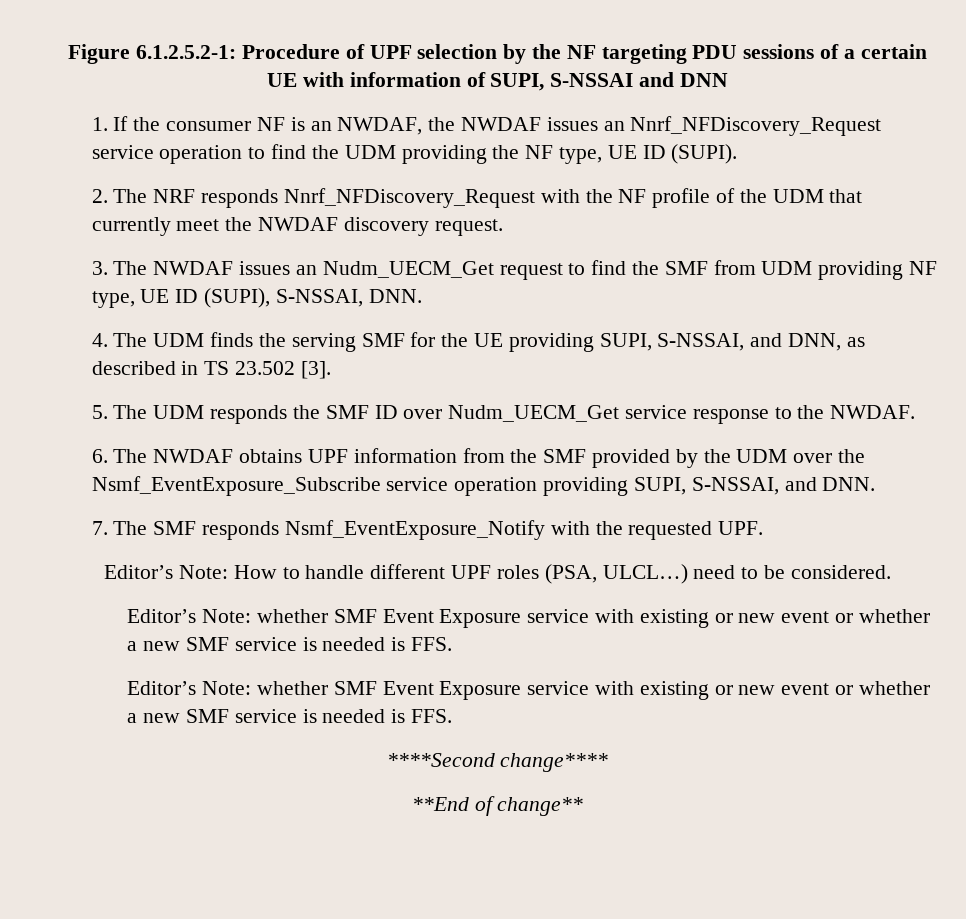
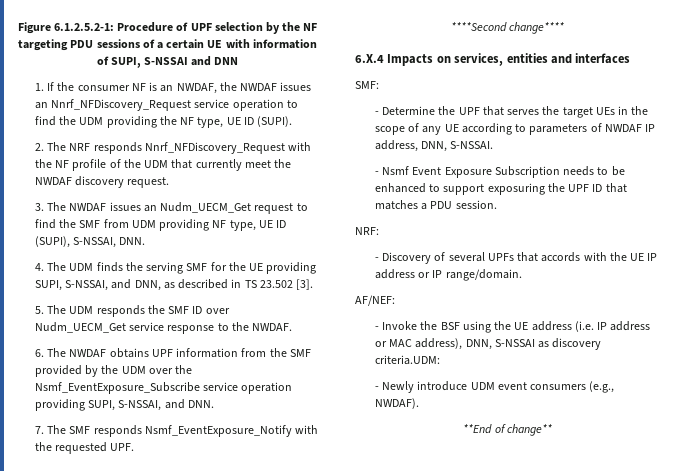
- Editor’s Note: How to handle different UPF roles (PSA, ULCL…) need to be considered.
- Editor’s Note: whether SMF Event Exposure service with existing or new event or whether a new SMF service is needed is FFS.
- Editor’s Note: whether SMF Event Exposure service with existing or new event or whether a new SMF service is needed is FFS.
  ****Second change****
+ 6.X.4 Impacts on services, entities and interfaces
+ SMF:
+ - Determine the UPF that serves the target UEs in the scope of any UE according to parameters of NWDAF IP address, DNN, S-NSSAI.
+ - Nsmf Event Exposure Subscription needs to be enhanced to support exposuring the UPF ID that matches a PDU session.
+ NRF:
+ - Discovery of several UPFs that accords with the UE IP address or IP range/domain.
+ AF/NEF:
+ - Invoke the BSF using the UE address (i.e. IP address or MAC address), DNN, S-NSSAI as discovery criteria.UDM:
+ - Newly introduce UDM event consumers (e.g., NWDAF).

